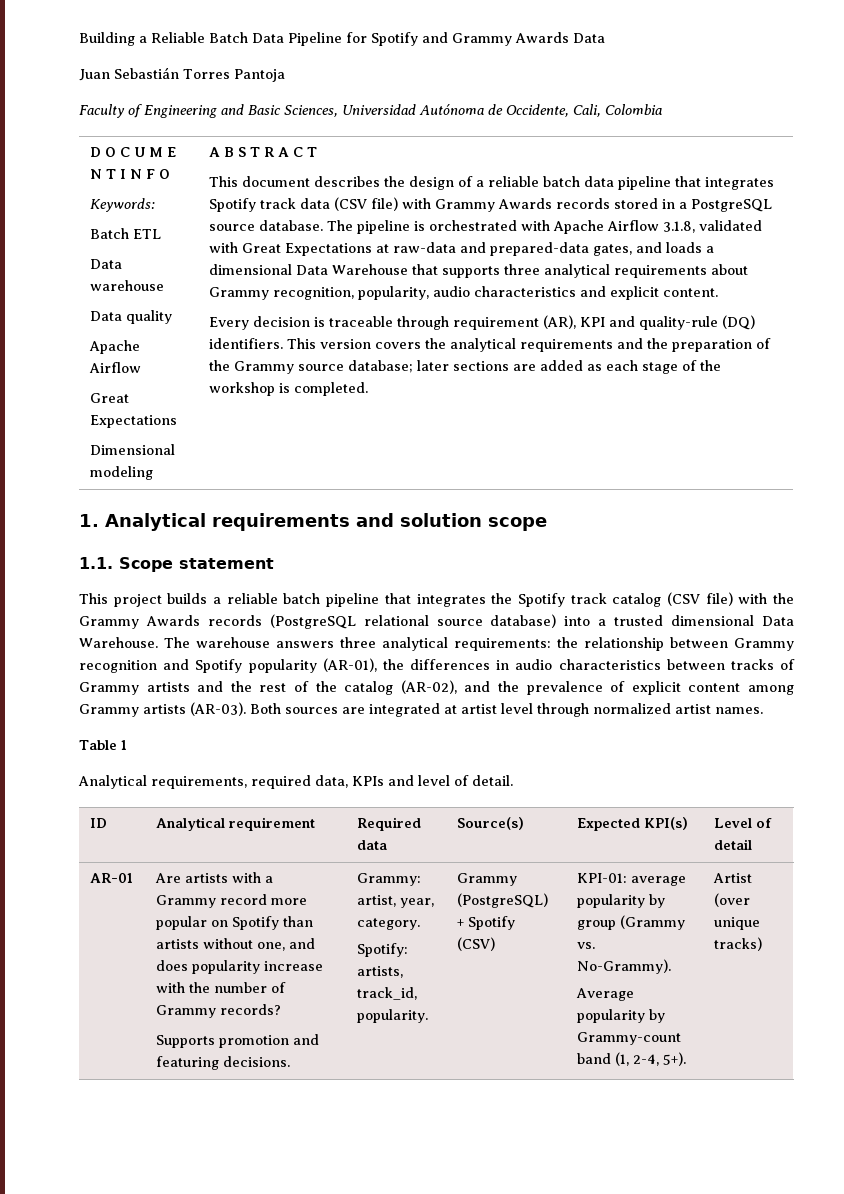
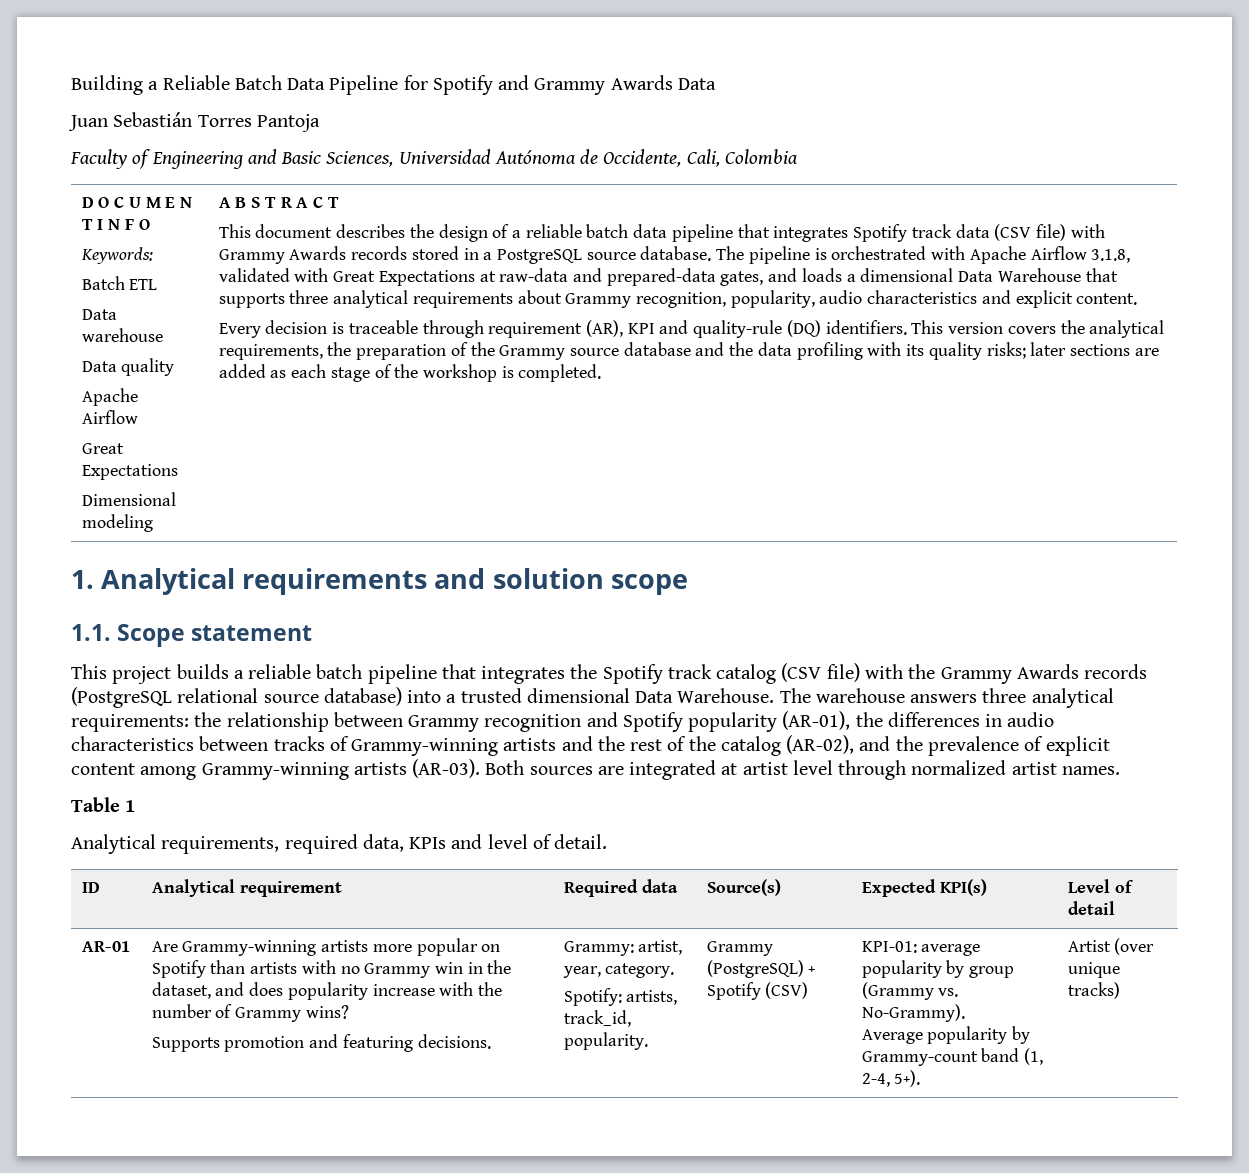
- This version covers the analytical requirements and the preparation of the Grammy source database; later sections are added as each stage of the workshop is completed.
+ This version covers the analytical requirements, the preparation of the Grammy source database and the data profiling with its quality risks; later sections are added as each stage of the workshop is completed.
- The warehouse answers three analytical requirements: the relationship between Grammy recognition and Spotify popularity (AR-01), the differences in audio characteristics between tracks of Grammy artists and the rest of the catalog (AR-02), and the prevalence of explicit content among Grammy artists (AR-03).
+ The warehouse answers three analytical requirements: the relationship between Grammy recognition and Spotify popularity (AR-01), the differences in audio characteristics between tracks of Grammy-winning artists and the rest of the catalog (AR-02), and the prevalence of explicit content among Grammy-winning artists (AR-03).
- Are artists with a Grammy record more popular on Spotify than artists without one, and does popularity increase with the number of Grammy records?
+ Are Grammy-winning artists more popular on Spotify than artists with no Grammy win in the dataset, and does popularity increase with the number of Grammy wins?

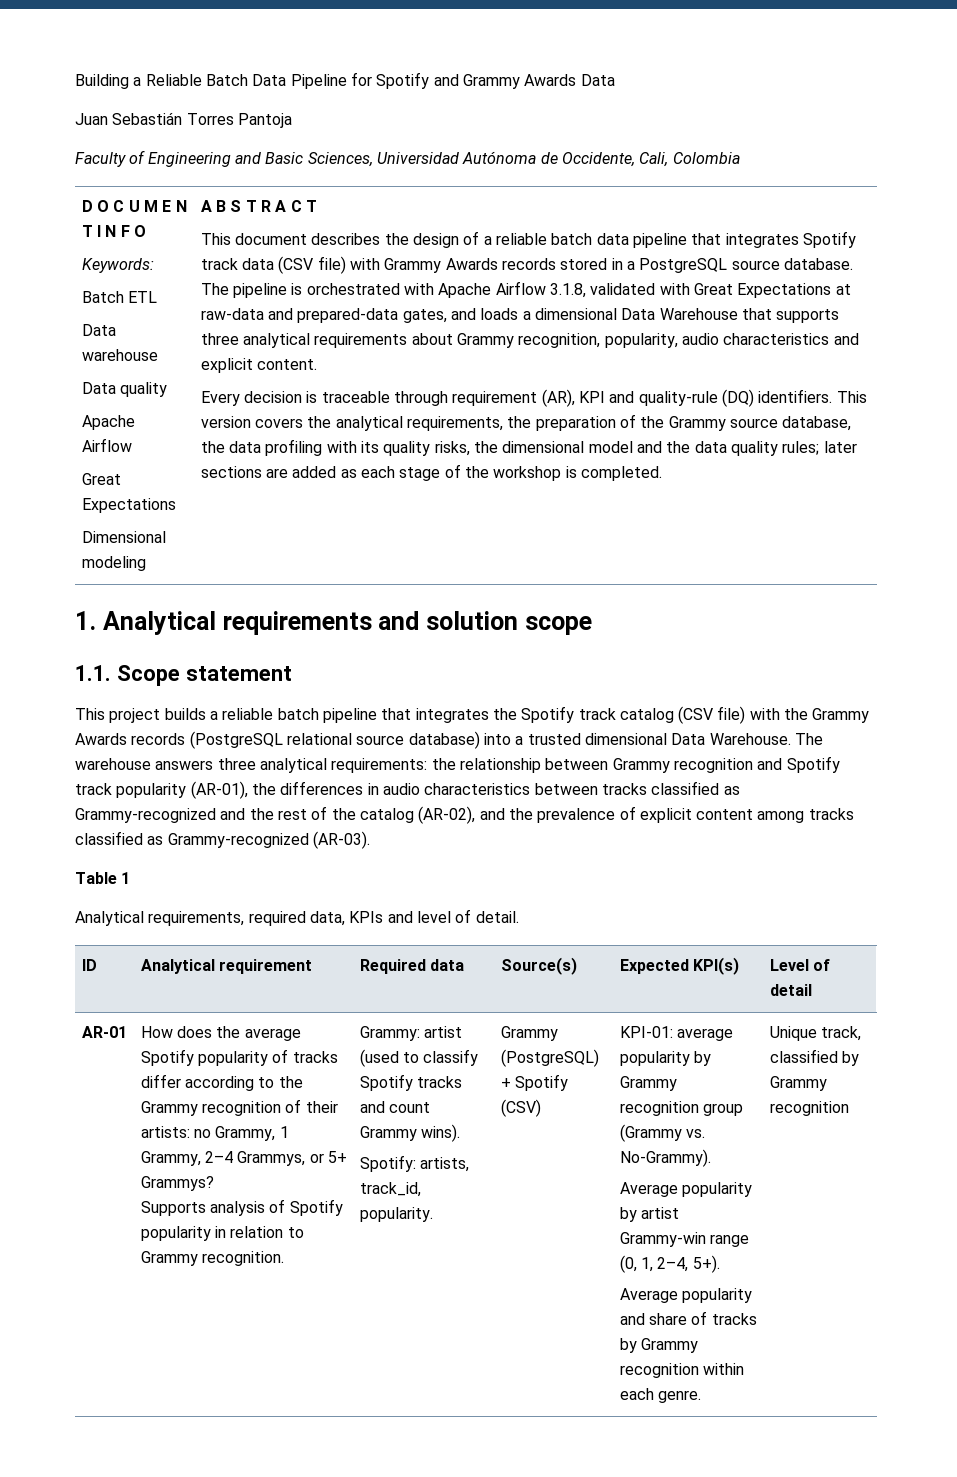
- This version covers the analytical requirements, the preparation of the Grammy source database and the data profiling with its quality risks; later sections are added as each stage of the workshop is completed.
+ This version covers the analytical requirements, the preparation of the Grammy source database, the data profiling with its quality risks, the dimensional model and the data quality rules; later sections are added as each stage of the workshop is completed.
- The warehouse answers three analytical requirements: the relationship between Grammy recognition and Spotify popularity (AR-01), the differences in audio characteristics between tracks of Grammy-winning artists and the rest of the catalog (AR-02), and the prevalence of explicit content among Grammy-winning artists (AR-03). Both sources are integrated at artist level through normalized artist names.
+ The warehouse answers three analytical requirements: the relationship between Grammy recognition and Spotify track popularity (AR-01), the differences in audio characteristics between tracks classified as Grammy-recognized and the rest of the catalog (AR-02), and the prevalence of explicit content among tracks classified as Grammy-recognized (AR-03).
- Are Grammy-winning artists more popular on Spotify than artists with no Grammy win in the dataset, and does popularity increase with the number of Grammy wins?
- Supports promotion and featuring decisions. | Grammy: artist, year, category.
+ How does the average Spotify popularity of tracks differ according to the Grammy recognition of their artists: no Grammy, 1 Grammy, 2–4 Grammys, or 5+ Grammys?
+ Supports analysis of Spotify popularity in relation to Grammy recognition. | Grammy: artist (used to classify Spotify tracks and count Grammy wins).
- KPI-01: average popularity by group (Grammy vs. No-Grammy).
+ KPI-01: average popularity by Grammy recognition group (Grammy vs. No-Grammy).
- Average popularity by Grammy-count band (1, 2-4, 5+). | Artist (over unique tracks)
+ Average popularity by artist Grammy-win range (0, 1, 2–4, 5+).
+ Average popularity and share of tracks by Grammy recognition within each genre. | Unique track, classified by Grammy recognition

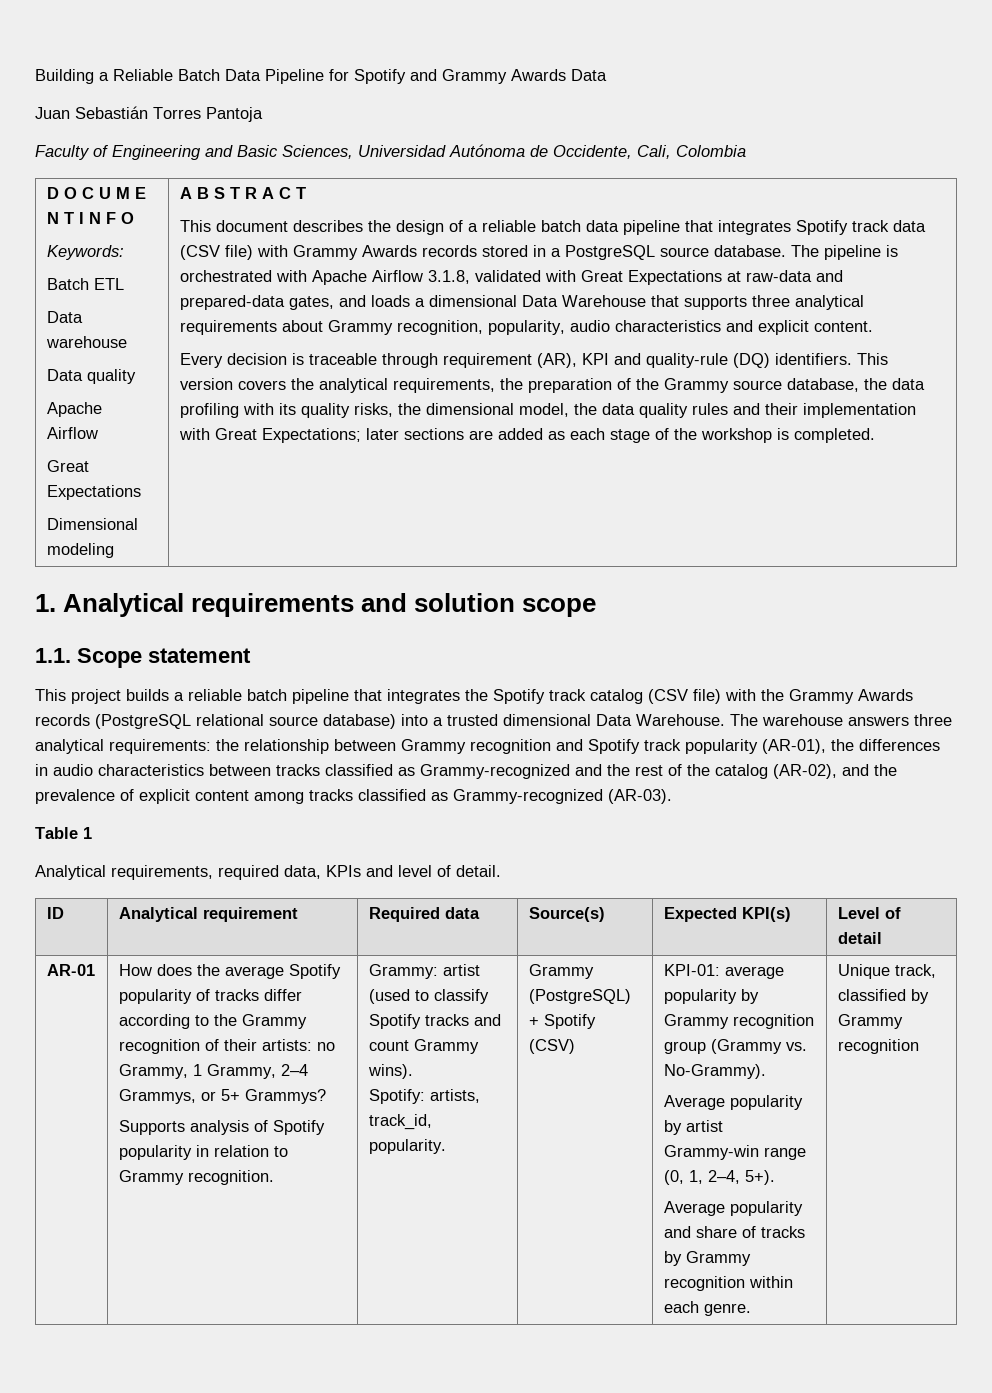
- This version covers the analytical requirements, the preparation of the Grammy source database, the data profiling with its quality risks, the dimensional model and the data quality rules; later sections are added as each stage of the workshop is completed.
+ This version covers the analytical requirements, the preparation of the Grammy source database, the data profiling with its quality risks, the dimensional model, the data quality rules and their implementation with Great Expectations; later sections are added as each stage of the workshop is completed.

